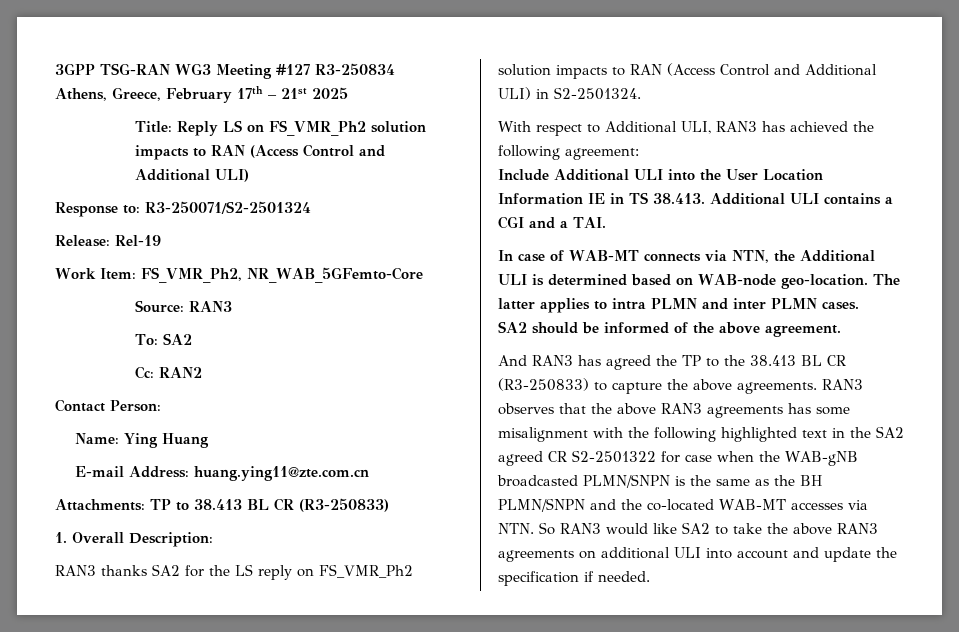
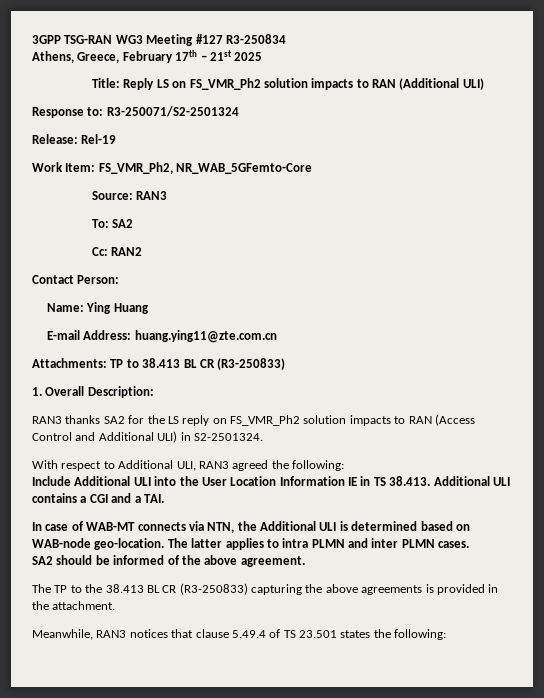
- Title: Reply LS on FS_VMR_Ph2 solution impacts to RAN (Access Control and Additional ULI)
+ Title: Reply LS on FS_VMR_Ph2 solution impacts to RAN (Additional ULI)
- With respect to Additional ULI, RAN3 has achieved the following agreement:
+ With respect to Additional ULI, RAN3 agreed the following:
- And RAN3 has agreed the TP to the 38.413 BL CR (R3-250833) to capture the above agreements. RAN3 observes that the above RAN3 agreements has some misalignment with the following highlighted text in the SA2 agreed CR S2-2501322 for case when the WAB-gNB broadcasted PLMN/SNPN is the same as the BH PLMN/SNPN and the co-located WAB-MT accesses via NTN. So RAN3 would like SA2 to take the above RAN3 agreements on additional ULI into account and update the specification if needed.
+ The TP to the 38.413 BL CR (R3-250833) capturing the above agreements is provided in the attachment.
+ Meanwhile, RAN3 notices that clause 5.49.4 of TS 23.501 states the following:

